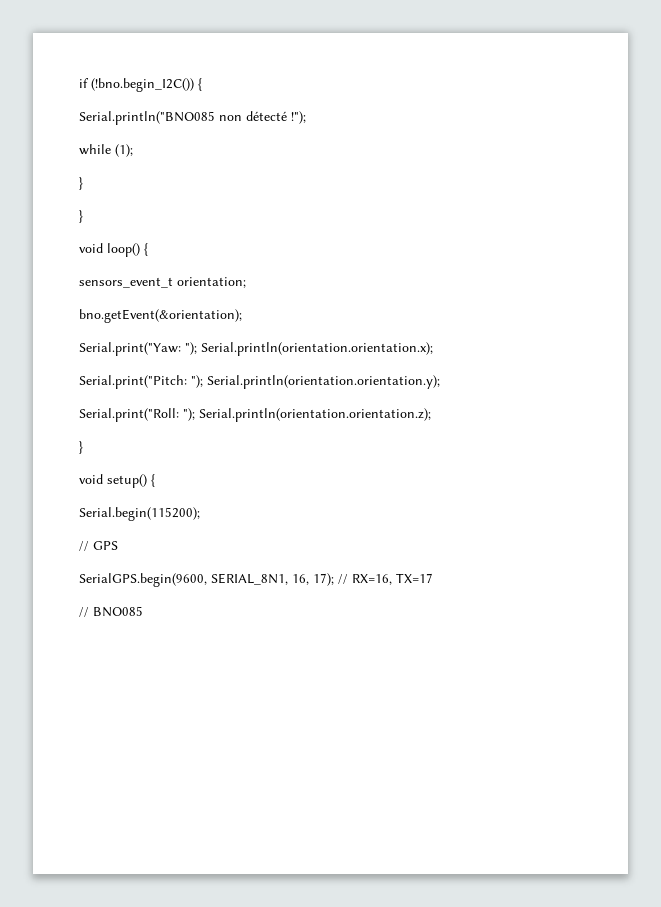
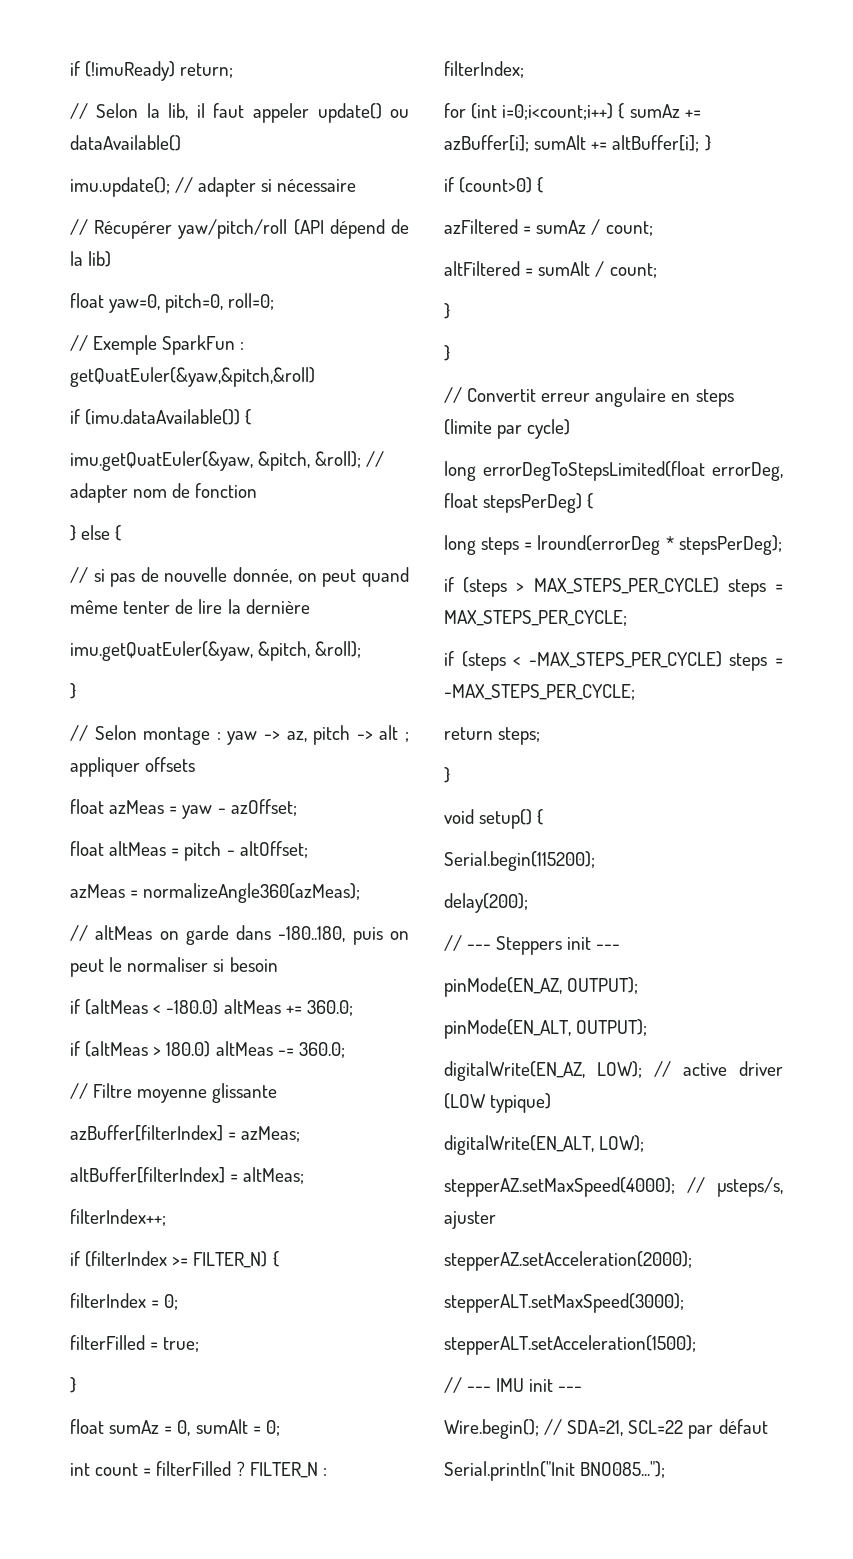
- if (!bno.begin_I2C()) {
- Serial.println("BNO085 non détecté !");
- while (1);
+ if (!imuReady) return;
+ // Selon la lib, il faut appeler update() ou dataAvailable()
+ imu.update(); // adapter si nécessaire
+ // Récupérer yaw/pitch/roll (API dépend de la lib)
+ float yaw=0, pitch=0, roll=0;
+ // Exemple SparkFun : getQuatEuler(&yaw,&pitch,&roll)
+ if (imu.dataAvailable()) {
+ imu.getQuatEuler(&yaw, &pitch, &roll); // adapter nom de fonction
+ } else {
+ // si pas de nouvelle donnée, on peut quand même tenter de lire la dernière
+ imu.getQuatEuler(&yaw, &pitch, &roll);
+ }
+ // Selon montage : yaw -> az, pitch -> alt ; appliquer offsets
+ float azMeas = yaw - azOffset;
+ float altMeas = pitch - altOffset;
+ azMeas = normalizeAngle360(azMeas);
+ // altMeas on garde dans -180..180, puis on peut le normaliser si besoin
+ if (altMeas < -180.0) altMeas += 360.0;
+ if (altMeas > 180.0) altMeas -= 360.0;
+ // Filtre moyenne glissante
+ azBuffer[filterIndex] = azMeas;
+ altBuffer[filterIndex] = altMeas;
+ filterIndex++;
+ if (filterIndex >= FILTER_N) {
+ filterIndex = 0;
+ filterFilled = true;
+ }
+ float sumAz = 0, sumAlt = 0;
+ int count = filterFilled ? FILTER_N : filterIndex;
+ for (int i=0;i<count;i++) { sumAz += azBuffer[i]; sumAlt += altBuffer[i]; }
+ if (count>0) {
+ azFiltered = sumAz / count;
+ altFiltered = sumAlt / count;
  }
  }
- void loop() {
- sensors_event_t orientation;
- bno.getEvent(&orientation);
- Serial.print("Yaw: "); Serial.println(orientation.orientation.x);
- Serial.print("Pitch: "); Serial.println(orientation.orientation.y);
- Serial.print("Roll: "); Serial.println(orientation.orientation.z);
+ // Convertit erreur angulaire en steps (limite par cycle)
+ long errorDegToStepsLimited(float errorDeg, float stepsPerDeg) {
+ long steps = lround(errorDeg * stepsPerDeg);
+ if (steps > MAX_STEPS_PER_CYCLE) steps = MAX_STEPS_PER_CYCLE;
+ if (steps < -MAX_STEPS_PER_CYCLE) steps = -MAX_STEPS_PER_CYCLE;
+ return steps;
- // GPS
- SerialGPS.begin(9600, SERIAL_8N1, 16, 17); // RX=16, TX=17
- // BNO085
+ delay(200);
+ // --- Steppers init ---
+ pinMode(EN_AZ, OUTPUT);
+ pinMode(EN_ALT, OUTPUT);
+ digitalWrite(EN_AZ, LOW); // active driver (LOW typique)
+ digitalWrite(EN_ALT, LOW);
+ stepperAZ.setMaxSpeed(4000); // µsteps/s, ajuster
+ stepperAZ.setAcceleration(2000);
+ stepperALT.setMaxSpeed(3000);
+ stepperALT.setAcceleration(1500);
+ // --- IMU init ---
+ Wire.begin(); // SDA=21, SCL=22 par défaut
+ Serial.println("Init BNO085...");

